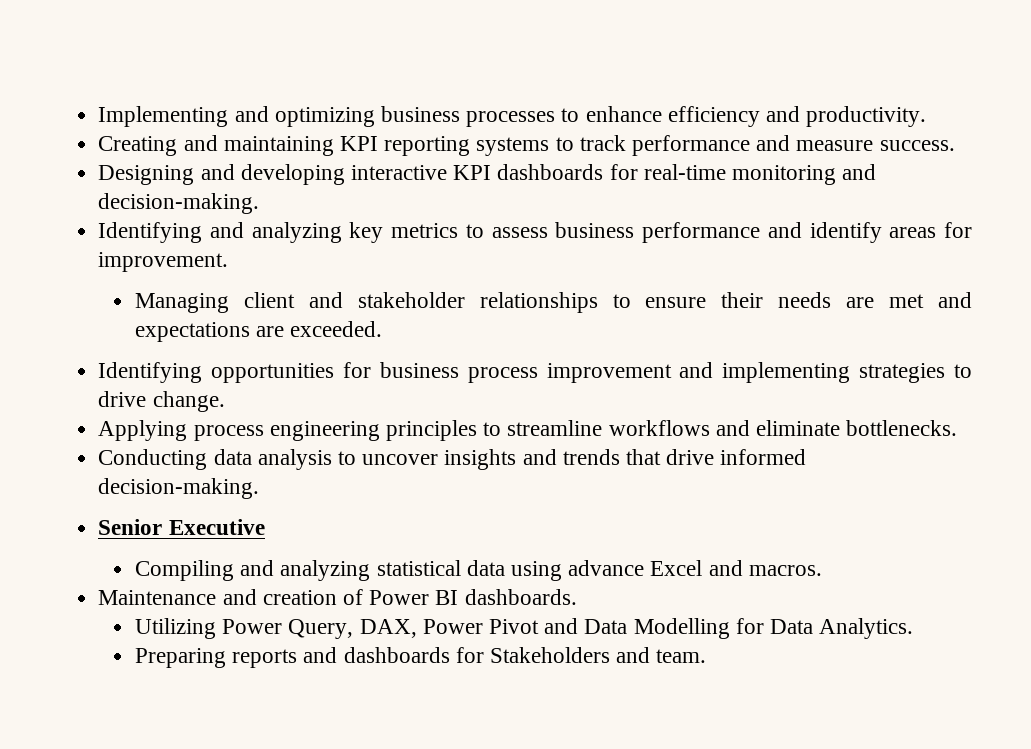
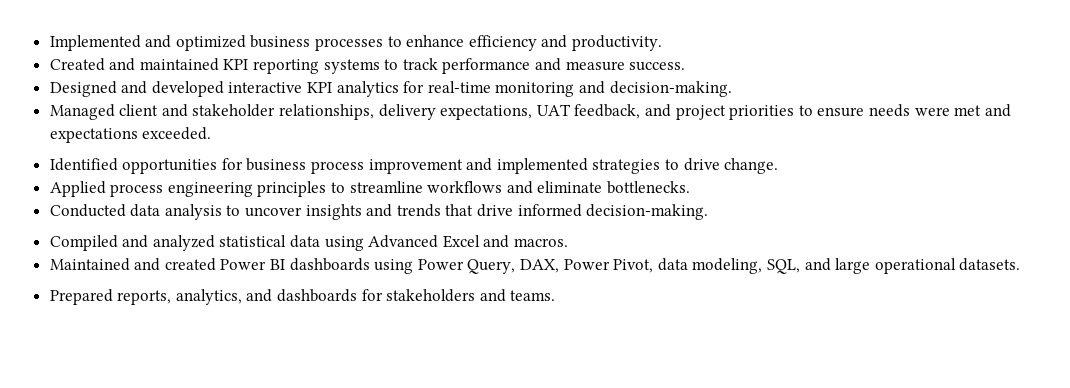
- Implementing and optimizing business processes to enhance efficiency and productivity.
+ Implemented and optimized business processes to enhance efficiency and productivity.
- Creating and maintaining KPI reporting systems to track performance and measure success.
+ Created and maintained KPI reporting systems to track performance and measure success.
- Designing and developing interactive KPI dashboards for real-time monitoring and decision-making.
+ Designed and developed interactive KPI analytics for real-time monitoring and decision-making.
- Identifying and analyzing key metrics to assess business performance and identify areas for improvement.
- Managing client and stakeholder relationships to ensure their needs are met and expectations are exceeded.
+ Managed client and stakeholder relationships, delivery expectations, UAT feedback, and project priorities to ensure needs were met and expectations exceeded.
- Identifying opportunities for business process improvement and implementing strategies to drive change.
+ Identified opportunities for business process improvement and implemented strategies to drive change.
- Applying process engineering principles to streamline workflows and eliminate bottlenecks.
+ Applied process engineering principles to streamline workflows and eliminate bottlenecks.
- Conducting data analysis to uncover insights and trends that drive informed decision-making.
+ Conducted data analysis to uncover insights and trends that drive informed decision-making.
- Senior Executive
- Compiling and analyzing statistical data using advance Excel and macros.
+ Compiled and analyzed statistical data using Advanced Excel and macros.
- Maintenance and creation of Power BI dashboards.
- Utilizing Power Query, DAX, Power Pivot and Data Modelling for Data Analytics.
- Preparing reports and dashboards for Stakeholders and team.
+ Maintained and created Power BI dashboards using Power Query, DAX, Power Pivot, data modeling, SQL, and large operational datasets.
+ Prepared reports, analytics, and dashboards for stakeholders and teams.

